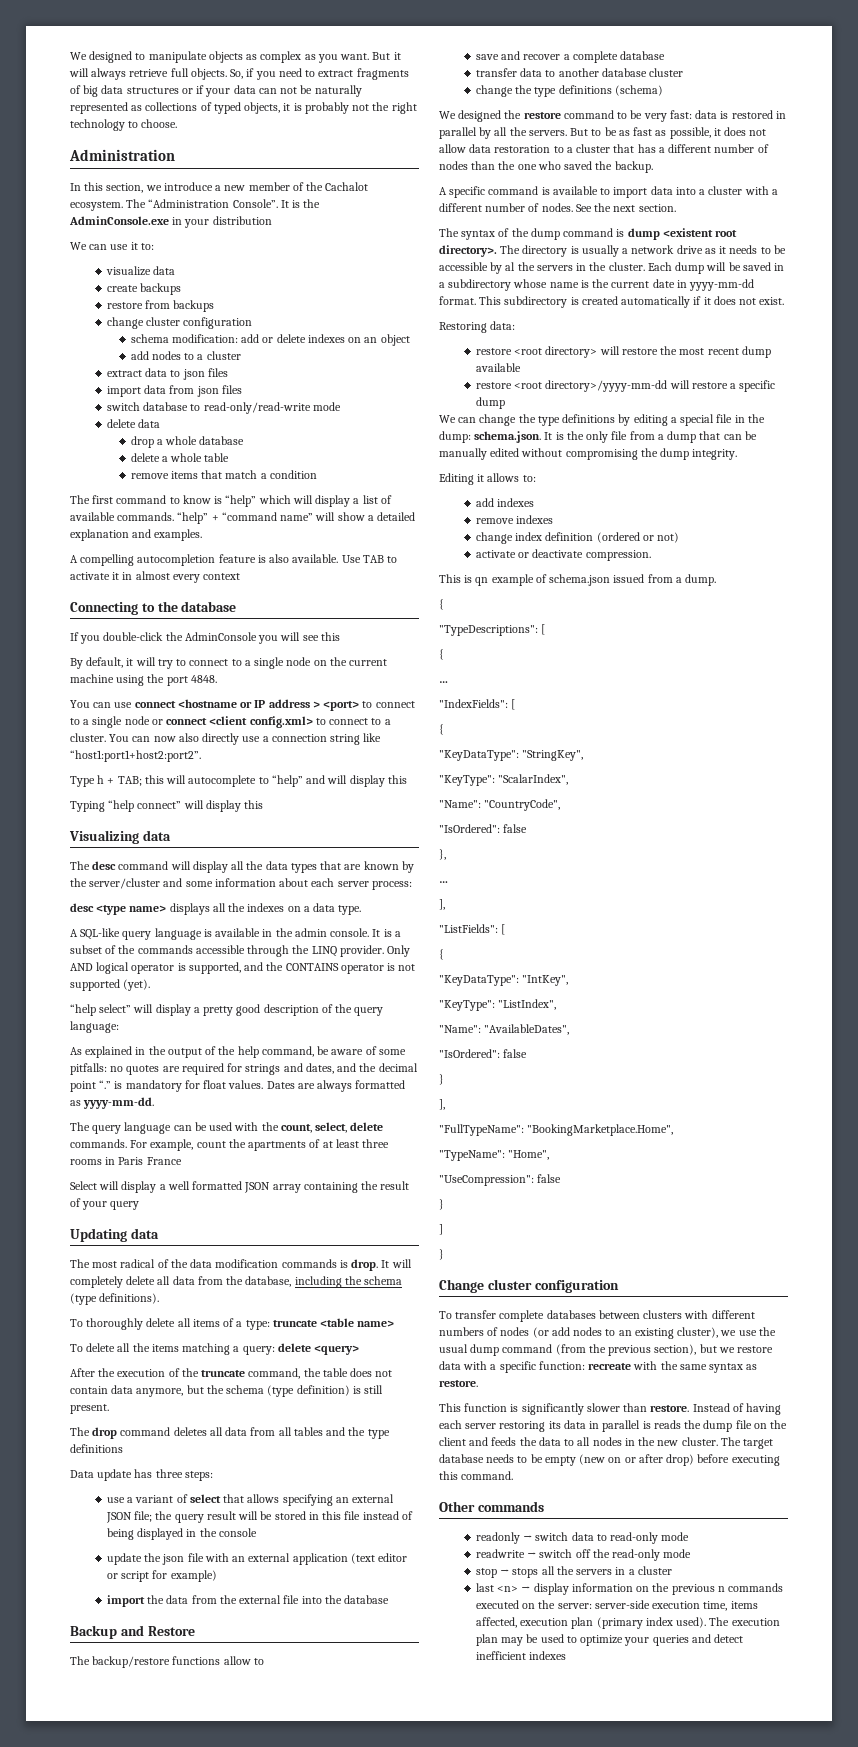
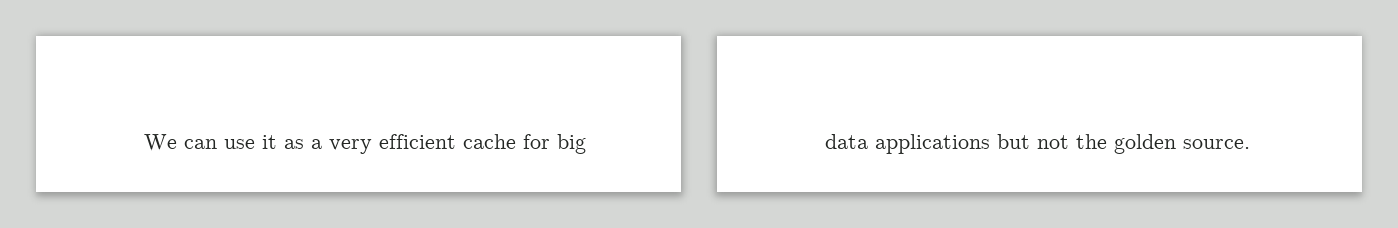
- We designed to manipulate objects as complex as you want. But it will always retrieve full objects. So, if you need to extract fragments of big data structures or if your data can not be naturally represented as collections of typed objects, it is probably not the right technology to choose.
- Administration
- In this section, we introduce a new member of the Cachalot ecosystem. The “Administration Console”. It is the AdminConsole.exe in your distribution
- We can use it to:
- visualize data
- create backups
- restore from backups
- change cluster configuration
- schema modification: add or delete indexes on an object
- add nodes to a cluster
- extract data to json files
- import data from json files
- switch database to read-only/read-write mode
- delete data
- drop a whole database
- delete a whole table
- remove items that match a condition
- The first command to know is “help” which will display a list of available commands. “help” + “command name” will show a detailed explanation and examples.
- A compelling autocompletion feature is also available. Use TAB to activate it in almost every context
- Connecting to the database
- If you double-click the AdminConsole you will see this
- By default, it will try to connect to a single node on the current machine using the port 4848.
- You can use connect <hostname or IP address > <port> to connect to a single node or connect <client config.xml> to connect to a cluster. You can now also directly use a connection string like “host1:port1+host2:port2”.
- Type h + TAB; this will autocomplete to “help” and will display this
- Typing “help connect” will display this
- Visualizing data
- The desc command will display all the data types that are known by the server/cluster and some information about each server process:
- desc <type name> displays all the indexes on a data type.
- A SQL-like query language is available in the admin console. It is a subset of the commands accessible through the LINQ provider. Only AND logical operator is supported, and the CONTAINS operator is not supported (yet).
- “help select” will display a pretty good description of the query language:
- As explained in the output of the help command, be aware of some pitfalls: no quotes are required for strings and dates, and the decimal point “.” is mandatory for float values. Dates are always formatted as yyyy-mm-dd.
- The query language can be used with the count, select, delete commands. For example, count the apartments of at least three rooms in Paris France
- Select will display a well formatted JSON array containing the result of your query
- Updating data
- The most radical of the data modification commands is drop. It will completely delete all data from the database, including the schema (type definitions).
- To thoroughly delete all items of a type: truncate <table name>
- To delete all the items matching a query: delete <query>
- After the execution of the truncate command, the table does not contain data anymore, but the schema (type definition) is still present.
- The drop command deletes all data from all tables and the type definitions
- Data update has three steps:
- use a variant of select that allows specifying an external JSON file; the query result will be stored in this file instead of being displayed in the console
- update the json file with an external application (text editor or script for example)
- import the data from the external file into the database
- Backup and Restore
- The backup/restore functions allow to
- save and recover a complete database
- transfer data to another database cluster
- change the type definitions (schema)
- We designed the restore command to be very fast: data is restored in parallel by all the servers. But to be as fast as possible, it does not allow data restoration to a cluster that has a different number of nodes than the one who saved the backup.
- A specific command is available to import data into a cluster with a different number of nodes. See the next section.
- The syntax of the dump command is dump <existent root directory>. The directory is usually a network drive as it needs to be accessible by al the servers in the cluster. Each dump will be saved in a subdirectory whose name is the current date in yyyy-mm-dd format. This subdirectory is created automatically if it does not exist.
- Restoring data:
- restore <root directory> will restore the most recent dump available
- restore <root directory>/yyyy-mm-dd will restore a specific dump
- We can change the type definitions by editing a special file in the dump: schema.json. It is the only file from a dump that can be manually edited without compromising the dump integrity.
- Editing it allows to:
- add indexes
- remove indexes
- change index definition (ordered or not)
- activate or deactivate compression.
- This is qn example of schema.json issued from a dump.
- {
- "TypeDescriptions": [
- {
- …
- "IndexFields": [
- {
- "KeyDataType": "StringKey",
- "KeyType": "ScalarIndex",
- "Name": "CountryCode",
- "IsOrdered": false
- },
- …
- ],
- "ListFields": [
- {
- "KeyDataType": "IntKey",
- "KeyType": "ListIndex",
- "Name": "AvailableDates",
- "IsOrdered": false
- }
- ],
- "FullTypeName": "BookingMarketplace.Home",
- "TypeName": "Home",
- "UseCompression": false
- }
- ]
- }
- Change cluster configuration
- To transfer complete databases between clusters with different numbers of nodes (or add nodes to an existing cluster), we use the usual dump command (from the previous section), but we restore data with a specific function: recreate with the same syntax as restore.
- This function is significantly slower than restore. Instead of having each server restoring its data in parallel is reads the dump file on the client and feeds the data to all nodes in the new cluster. The target database needs to be empty (new on or after drop) before executing this command.
- Other commands
- readonly → switch data to read-only mode
- readwrite → switch off the read-only mode
- stop → stops all the servers in a cluster
- last <n> → display information on the previous n commands executed on the server: server-side execution time, items affected, execution plan (primary index used). The execution plan may be used to optimize your queries and detect inefficient indexes
+ We can use it as a very efficient cache for big data applications but not the golden source.

